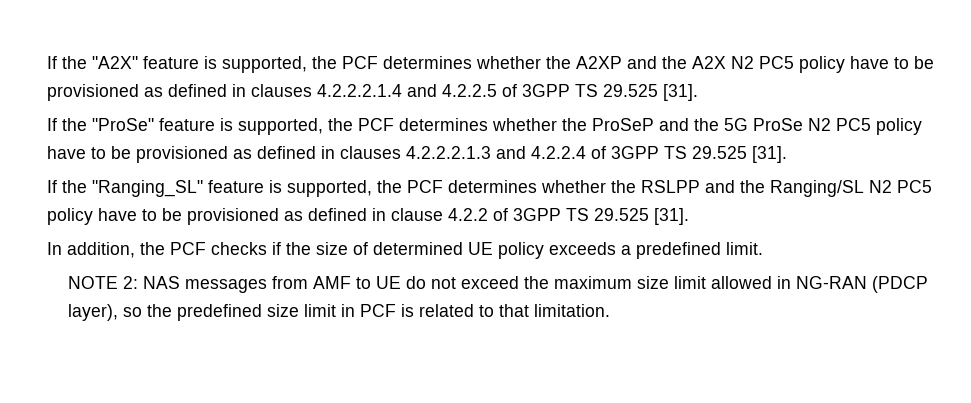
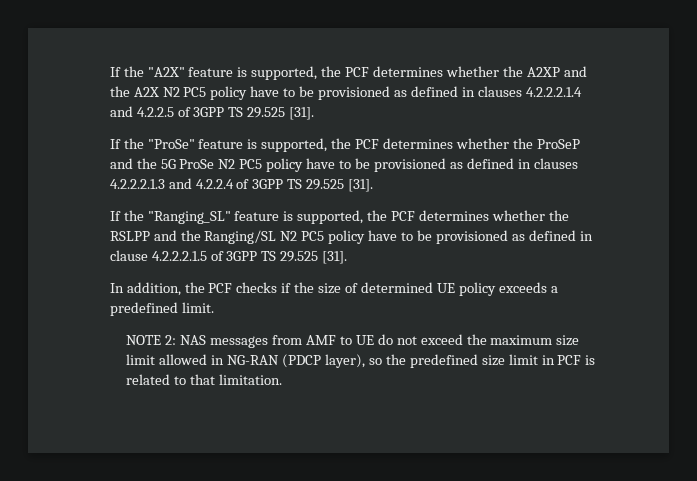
- If the "Ranging_SL" feature is supported, the PCF determines whether the RSLPP and the Ranging/SL N2 PC5 policy have to be provisioned as defined in clause 4.2.2 of 3GPP TS 29.525 [31].
+ If the "Ranging_SL" feature is supported, the PCF determines whether the RSLPP and the Ranging/SL N2 PC5 policy have to be provisioned as defined in clause 4.2.2.2.1.5 of 3GPP TS 29.525 [31].

